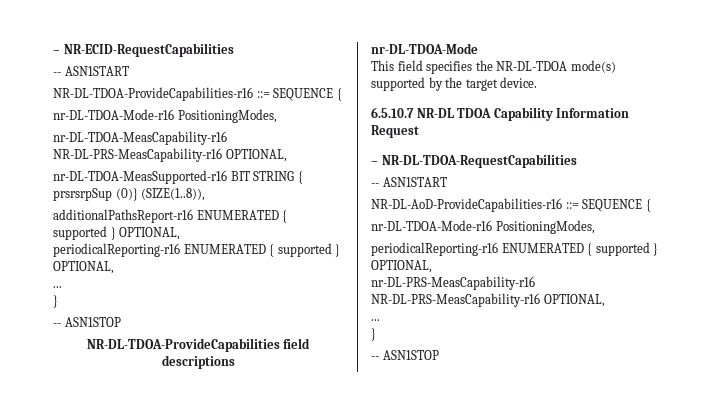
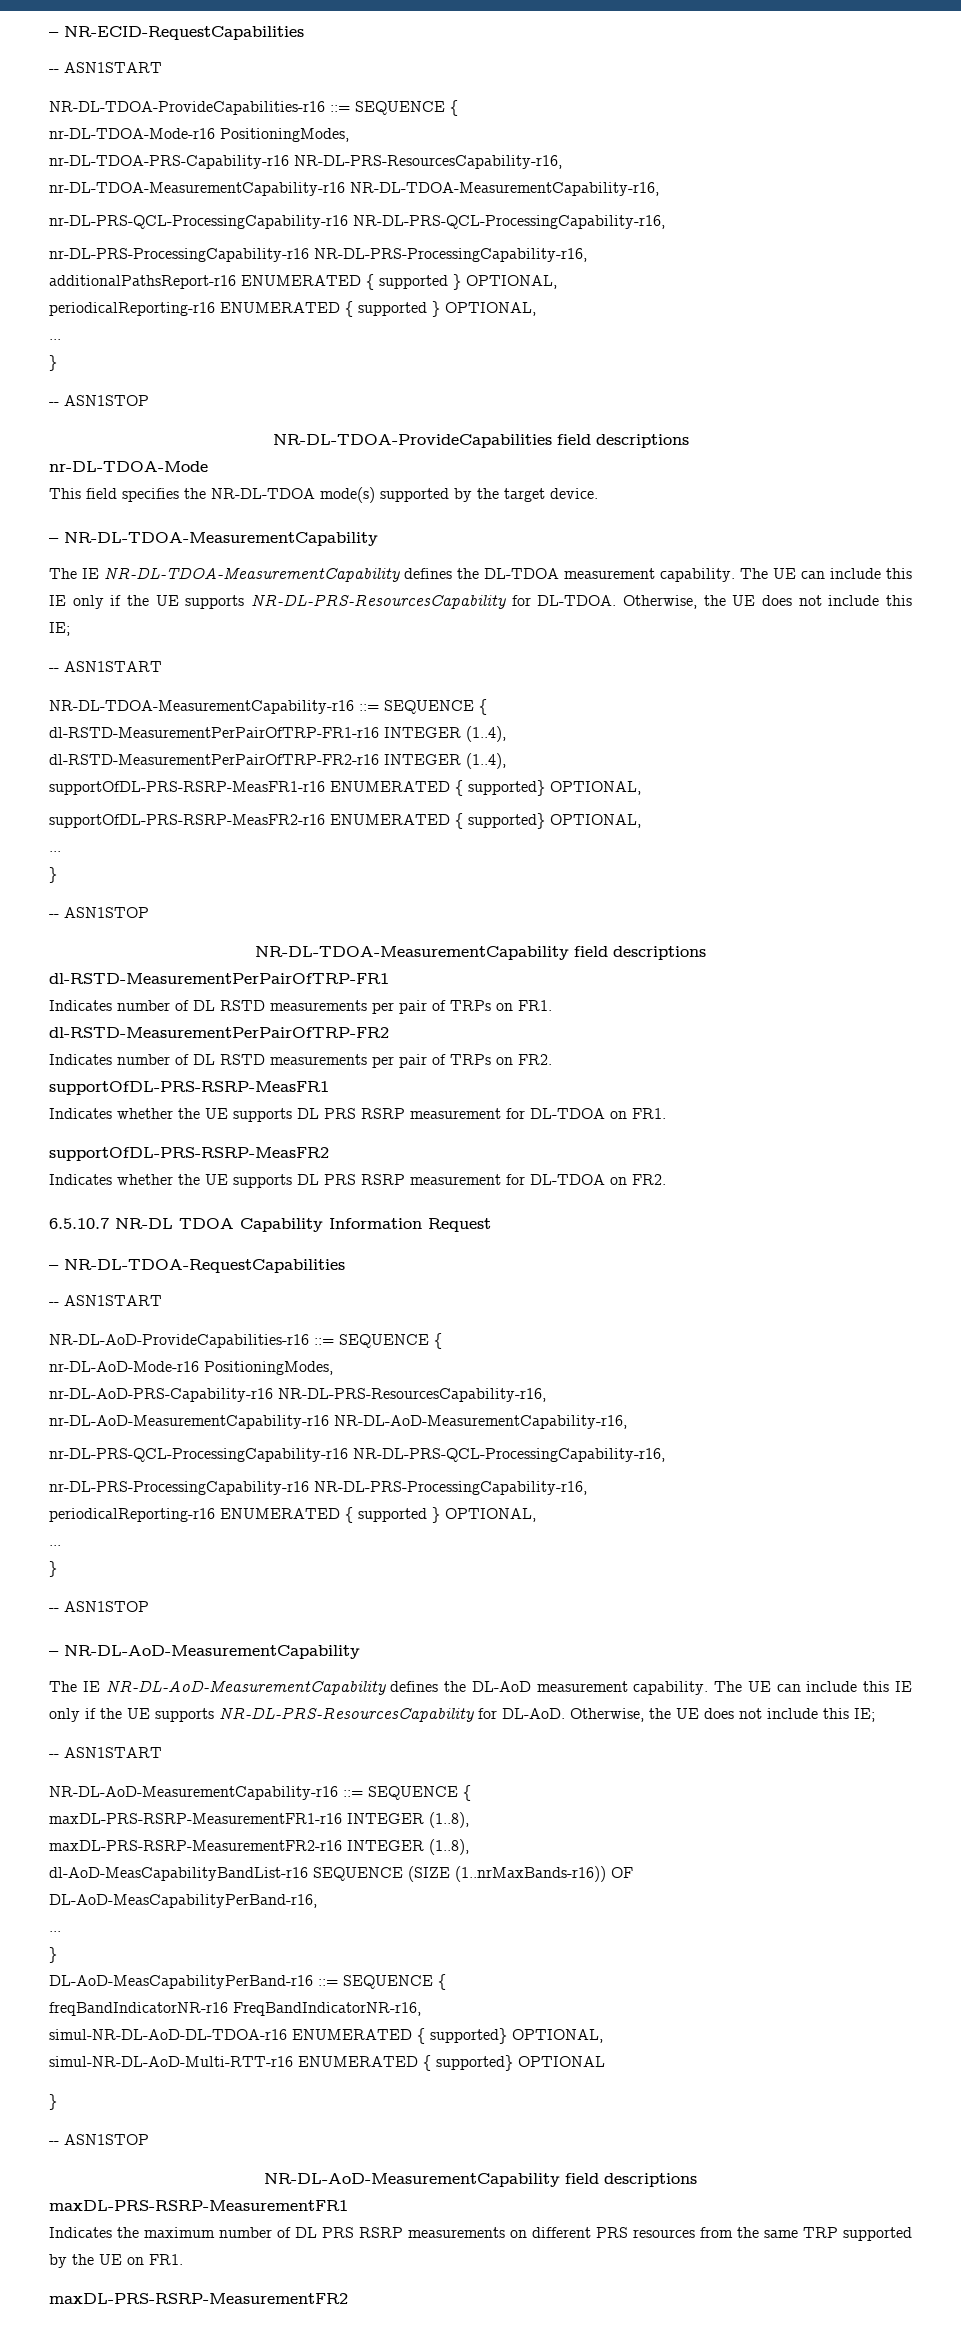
- nr-DL-TDOA-MeasCapability-r16 NR-DL-PRS-MeasCapability-r16 OPTIONAL,
- nr-DL-TDOA-MeasSupported-r16 BIT STRING { prsrsrpSup (0)} (SIZE(1..8)),
+ nr-DL-TDOA-PRS-Capability-r16 NR-DL-PRS-ResourcesCapability-r16,
+ nr-DL-TDOA-MeasurementCapability-r16 NR-DL-TDOA-MeasurementCapability-r16,
+ nr-DL-PRS-QCL-ProcessingCapability-r16 NR-DL-PRS-QCL-ProcessingCapability-r16,
+ nr-DL-PRS-ProcessingCapability-r16 NR-DL-PRS-ProcessingCapability-r16,
+ – NR-DL-TDOA-MeasurementCapability
+ The IE NR-DL-TDOA-MeasurementCapability defines the DL-TDOA measurement capability. The UE can include this IE only if the UE supports NR-DL-PRS-ResourcesCapability for DL-TDOA. Otherwise, the UE does not include this IE;
+ -- ASN1START
+ NR-DL-TDOA-MeasurementCapability-r16 ::= SEQUENCE {
+ dl-RSTD-MeasurementPerPairOfTRP-FR1-r16 INTEGER (1..4),
+ dl-RSTD-MeasurementPerPairOfTRP-FR2-r16 INTEGER (1..4),
+ supportOfDL-PRS-RSRP-MeasFR1-r16 ENUMERATED { supported} OPTIONAL,
+ supportOfDL-PRS-RSRP-MeasFR2-r16 ENUMERATED { supported} OPTIONAL,
+ ...
+ }
+ -- ASN1STOP
+ NR-DL-TDOA-MeasurementCapability field descriptions
+ dl-RSTD-MeasurementPerPairOfTRP-FR1
+ Indicates number of DL RSTD measurements per pair of TRPs on FR1.
+ dl-RSTD-MeasurementPerPairOfTRP-FR2
+ Indicates number of DL RSTD measurements per pair of TRPs on FR2.
+ supportOfDL-PRS-RSRP-MeasFR1
+ Indicates whether the UE supports DL PRS RSRP measurement for DL-TDOA on FR1.
+ supportOfDL-PRS-RSRP-MeasFR2
+ Indicates whether the UE supports DL PRS RSRP measurement for DL-TDOA on FR2.
  NR-DL-AoD-ProvideCapabilities-r16 ::= SEQUENCE {
- nr-DL-TDOA-Mode-r16 PositioningModes,
+ nr-DL-AoD-Mode-r16 PositioningModes,
+ nr-DL-AoD-PRS-Capability-r16 NR-DL-PRS-ResourcesCapability-r16,
+ nr-DL-AoD-MeasurementCapability-r16 NR-DL-AoD-MeasurementCapability-r16,
+ nr-DL-PRS-QCL-ProcessingCapability-r16 NR-DL-PRS-QCL-ProcessingCapability-r16,
+ nr-DL-PRS-ProcessingCapability-r16 NR-DL-PRS-ProcessingCapability-r16,
  periodicalReporting-r16 ENUMERATED { supported } OPTIONAL,
- nr-DL-PRS-MeasCapability-r16 NR-DL-PRS-MeasCapability-r16 OPTIONAL,
  ...
  }
  -- ASN1STOP
+ – NR-DL-AoD-MeasurementCapability
+ The IE NR-DL-AoD-MeasurementCapability defines the DL-AoD measurement capability. The UE can include this IE only if the UE supports NR-DL-PRS-ResourcesCapability for DL-AoD. Otherwise, the UE does not include this IE;
+ -- ASN1START
+ NR-DL-AoD-MeasurementCapability-r16 ::= SEQUENCE {
+ maxDL-PRS-RSRP-MeasurementFR1-r16 INTEGER (1..8),
+ maxDL-PRS-RSRP-MeasurementFR2-r16 INTEGER (1..8),
+ dl-AoD-MeasCapabilityBandList-r16 SEQUENCE (SIZE (1..nrMaxBands-r16)) OF
+ DL-AoD-MeasCapabilityPerBand-r16,
+ ...
+ }
+ DL-AoD-MeasCapabilityPerBand-r16 ::= SEQUENCE {
+ freqBandIndicatorNR-r16 FreqBandIndicatorNR-r16,
+ simul-NR-DL-AoD-DL-TDOA-r16 ENUMERATED { supported} OPTIONAL,
+ simul-NR-DL-AoD-Multi-RTT-r16 ENUMERATED { supported} OPTIONAL
+ }
+ -- ASN1STOP
+ NR-DL-AoD-MeasurementCapability field descriptions
+ maxDL-PRS-RSRP-MeasurementFR1
+ Indicates the maximum number of DL PRS RSRP measurements on different PRS resources from the same TRP supported by the UE on FR1.
+ maxDL-PRS-RSRP-MeasurementFR2

